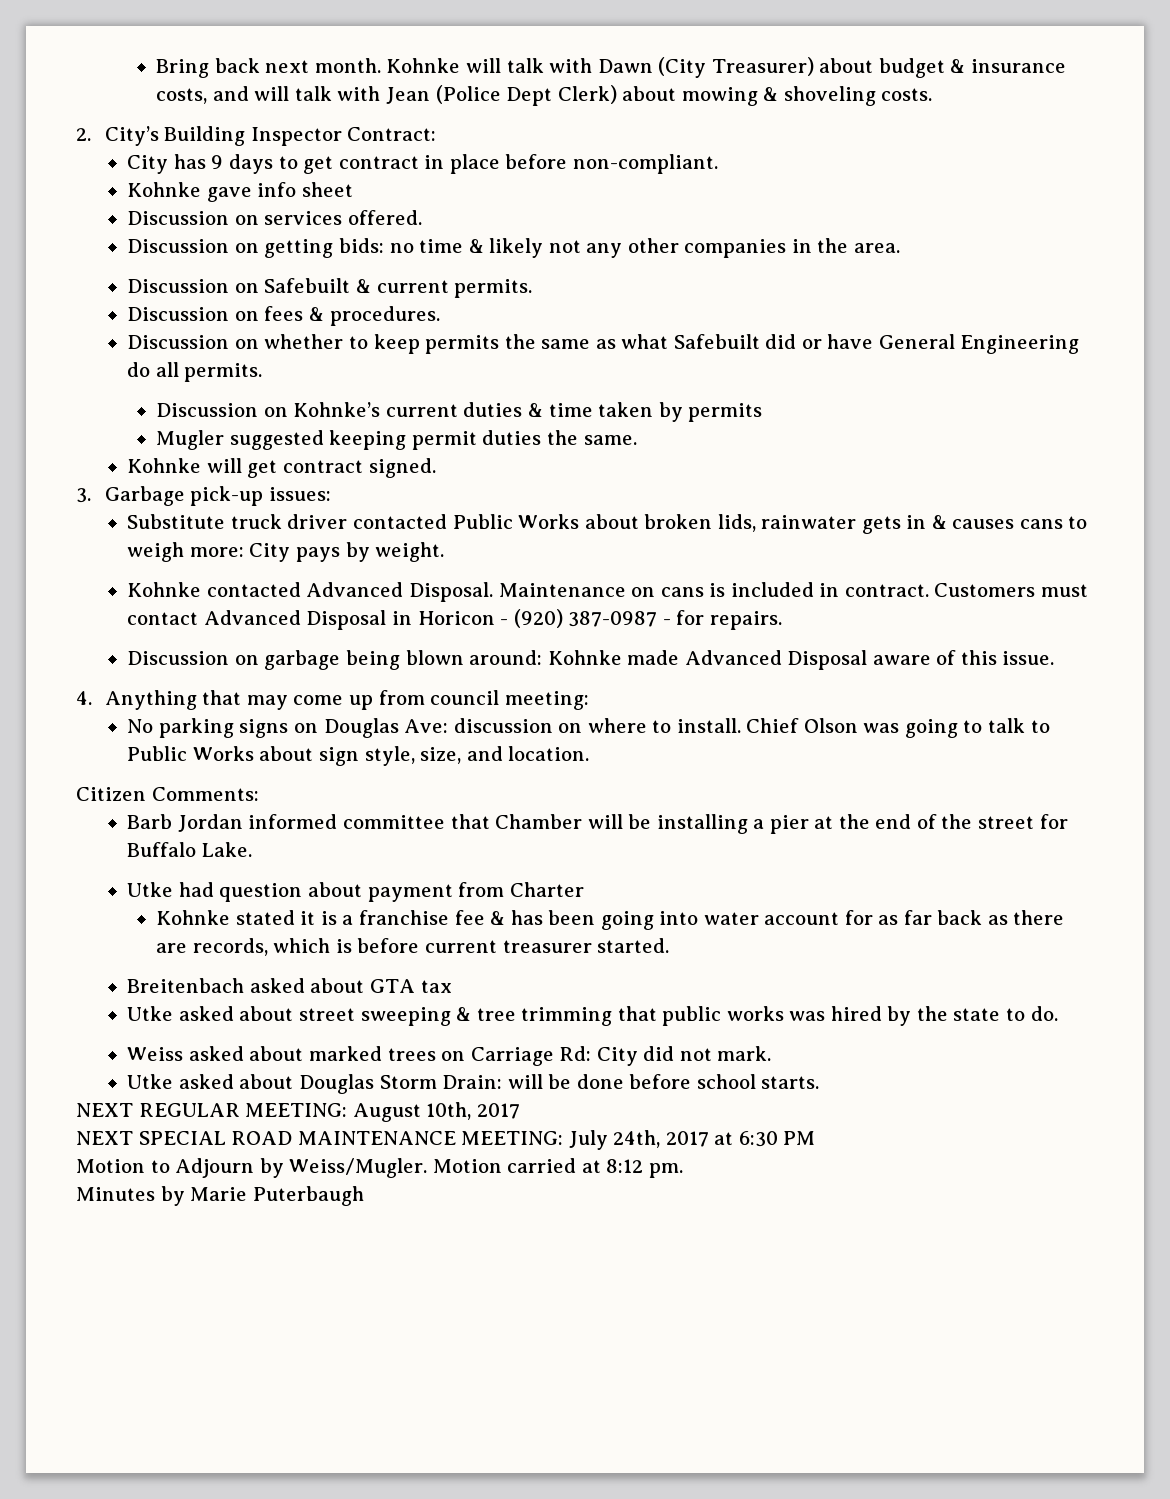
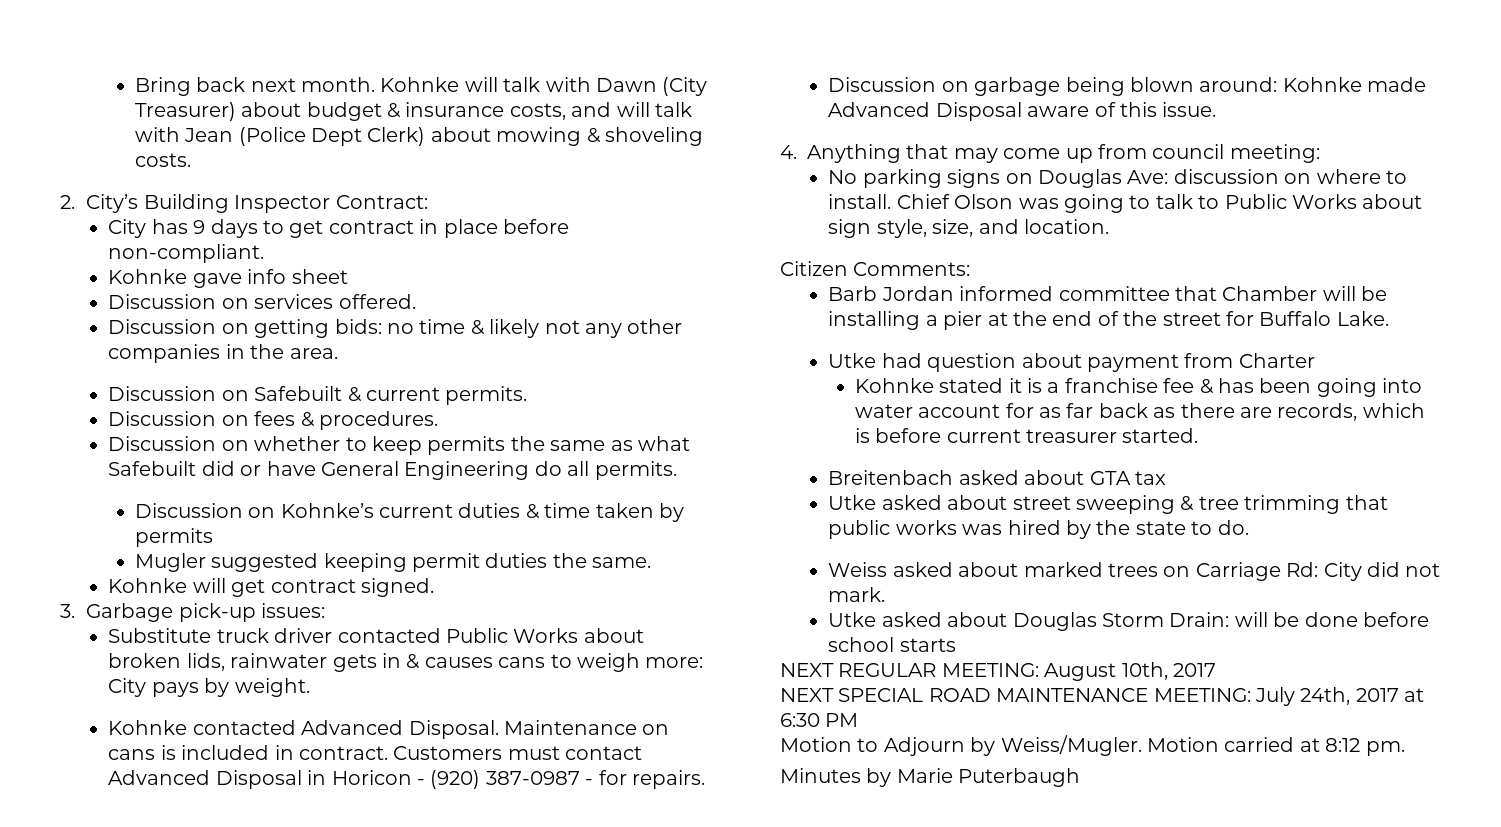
- Utke asked about Douglas Storm Drain: will be done before school starts.
+ Utke asked about Douglas Storm Drain: will be done before school starts

